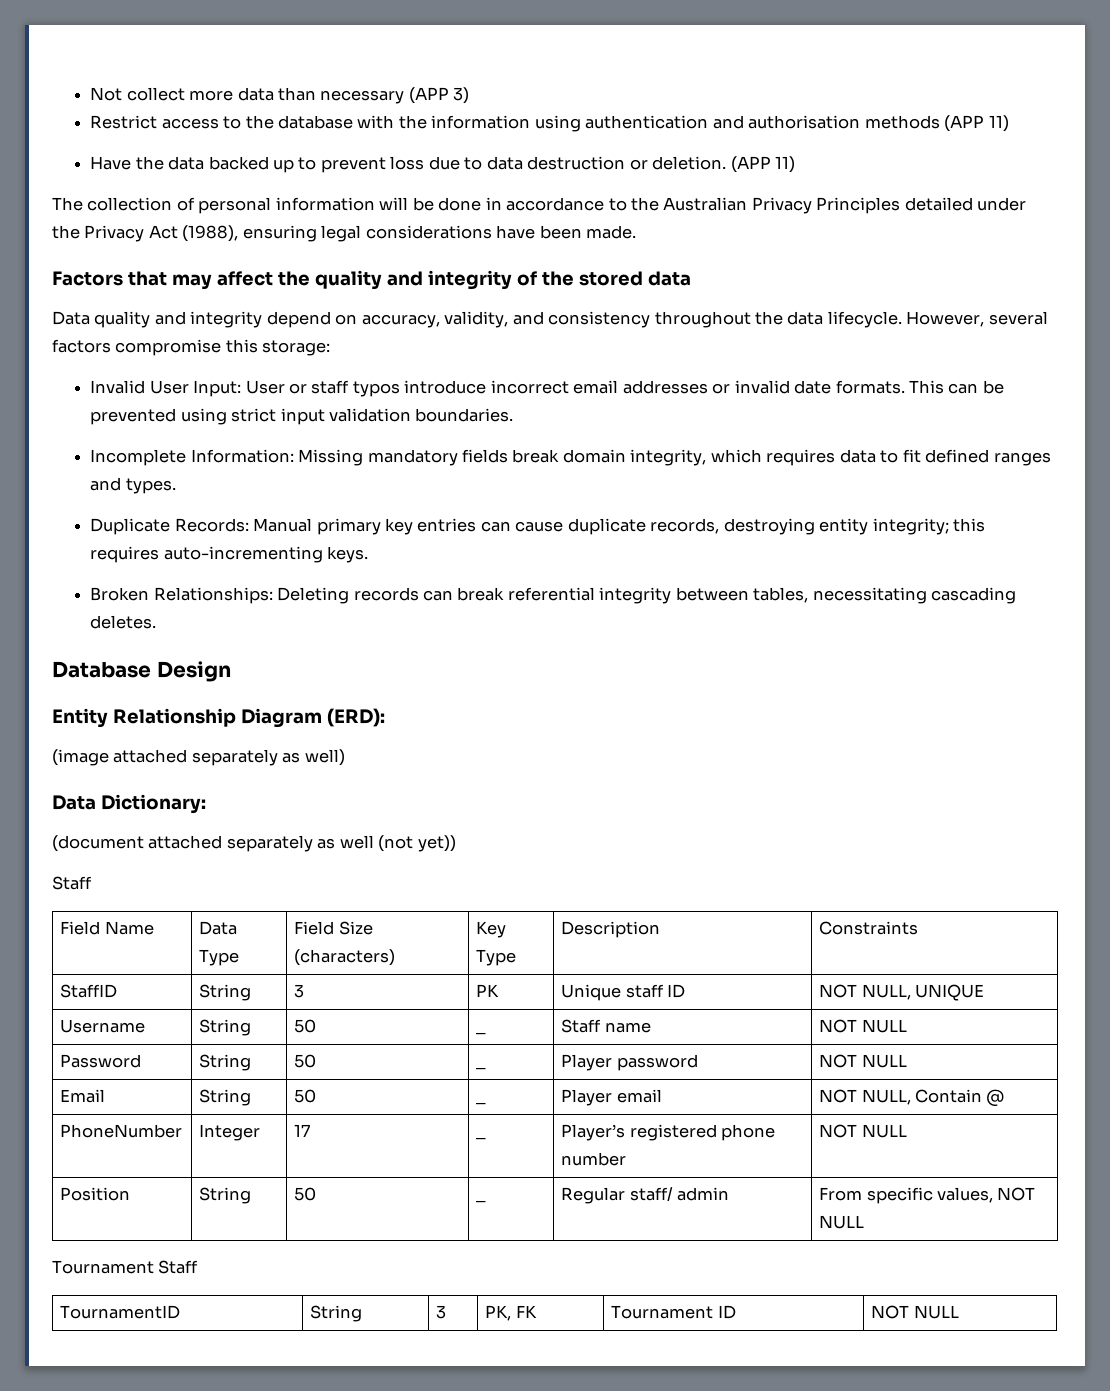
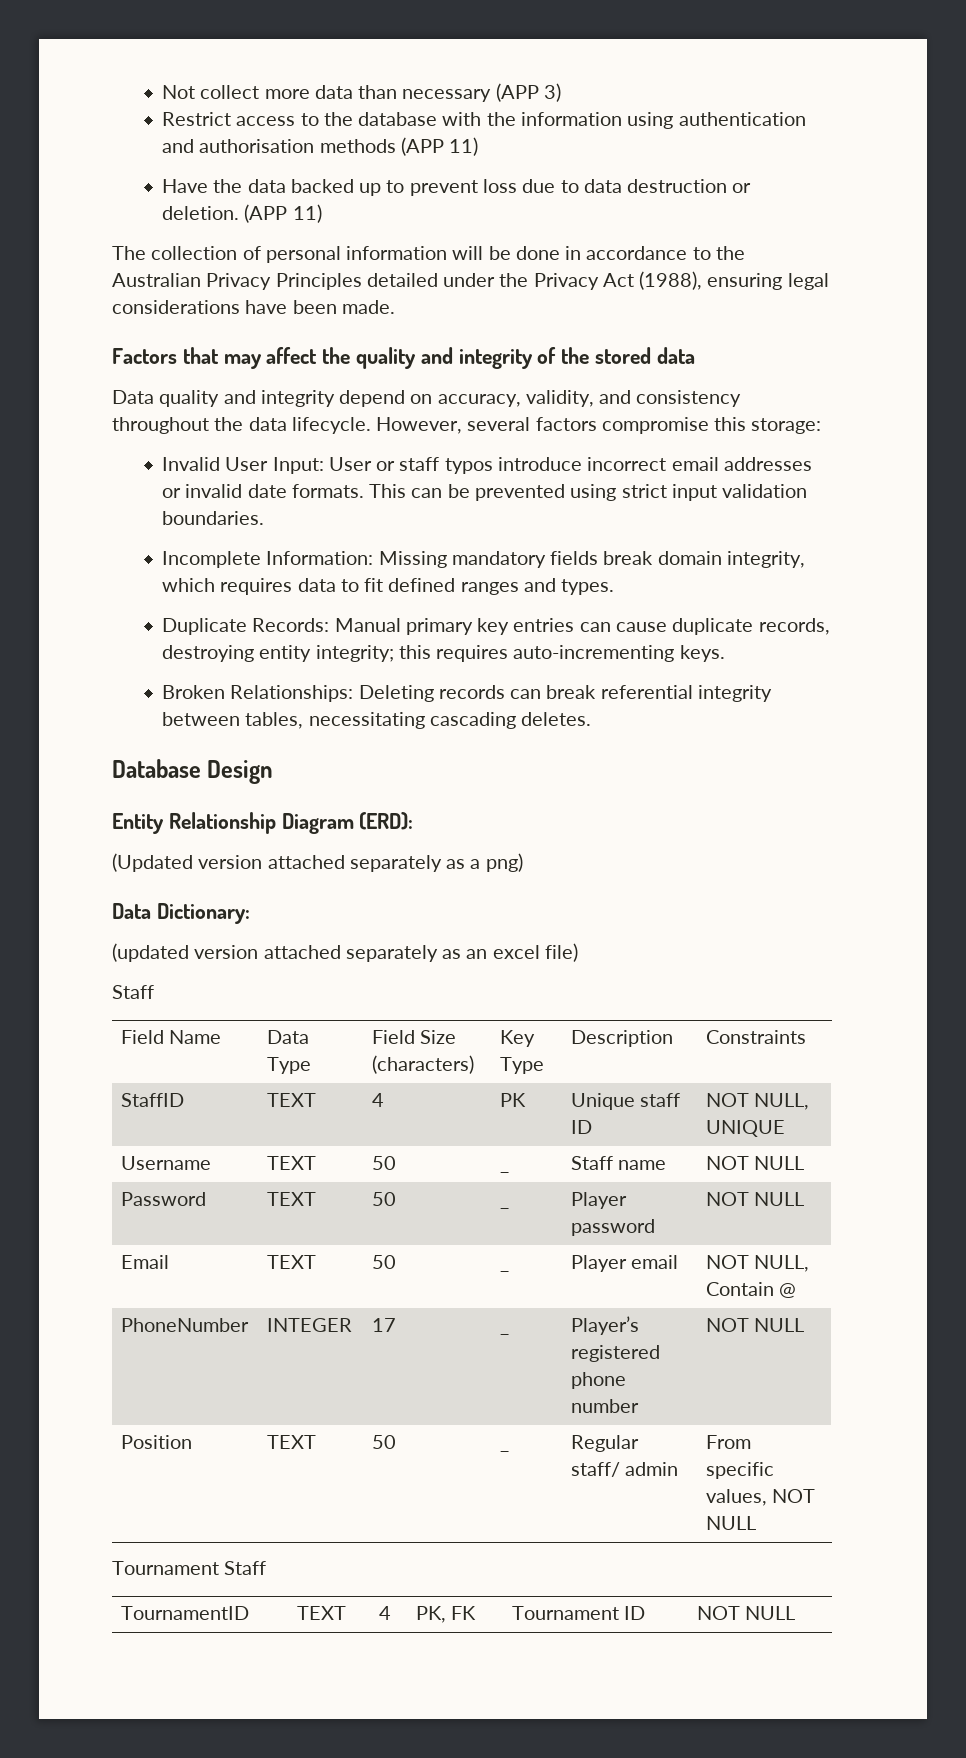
- (image attached separately as well)
+ (Updated version attached separately as a png)
- (document attached separately as well (not yet))
+ (updated version attached separately as an excel file)
- StaffID | String | 3 | PK | Unique staff ID | NOT NULL, UNIQUE
+ StaffID | TEXT | 4 | PK | Unique staff ID | NOT NULL, UNIQUE
- Username | String | 50 | _ | Staff name | NOT NULL
+ Username | TEXT | 50 | _ | Staff name | NOT NULL
- Password | String | 50 | _ | Player password | NOT NULL
+ Password | TEXT | 50 | _ | Player password | NOT NULL
- Email | String | 50 | _ | Player email | NOT NULL, Contain @
+ Email | TEXT | 50 | _ | Player email | NOT NULL, Contain @
- PhoneNumber | Integer | 17 | _ | Player’s registered phone number | NOT NULL
+ PhoneNumber | INTEGER | 17 | _ | Player’s registered phone number | NOT NULL
- Position | String | 50 | _ | Regular staff/ admin | From specific values, NOT NULL
+ Position | TEXT | 50 | _ | Regular staff/ admin | From specific values, NOT NULL
- TournamentID | String | 3 | PK, FK | Tournament ID | NOT NULL
+ TournamentID | TEXT | 4 | PK, FK | Tournament ID | NOT NULL

